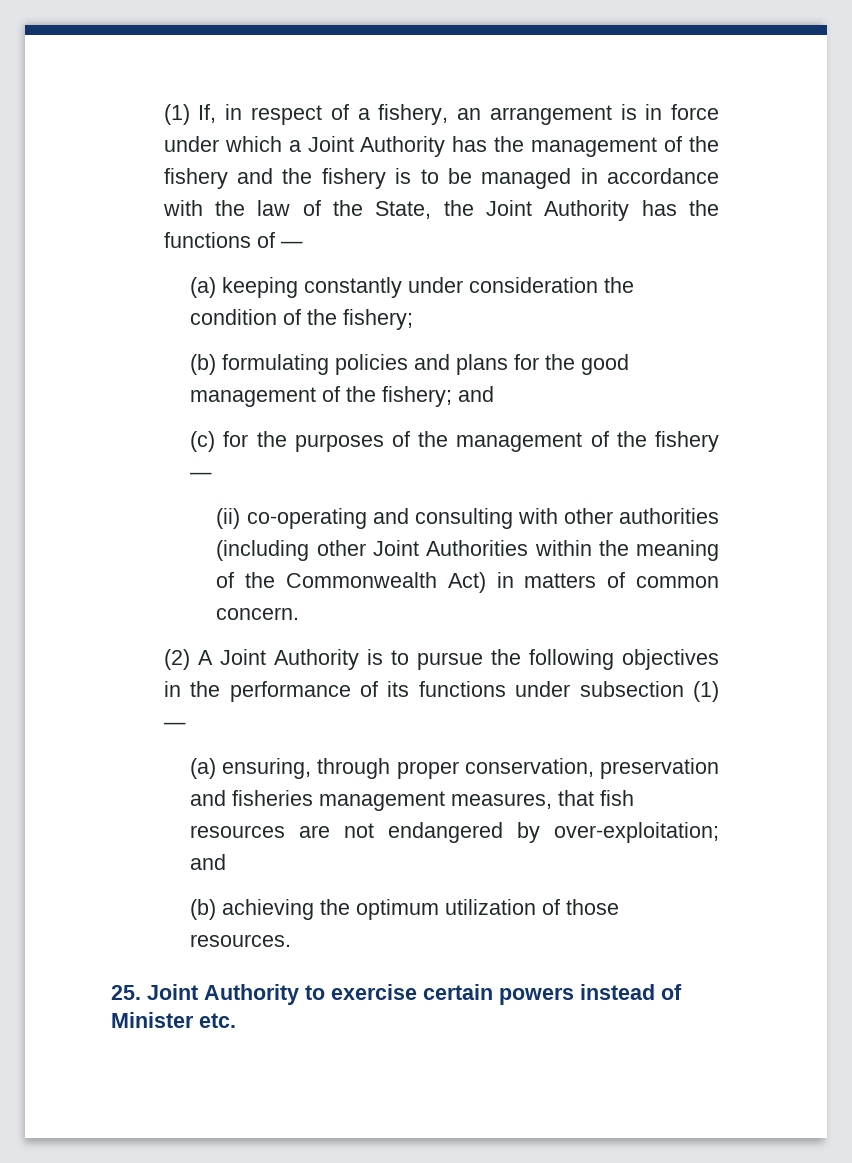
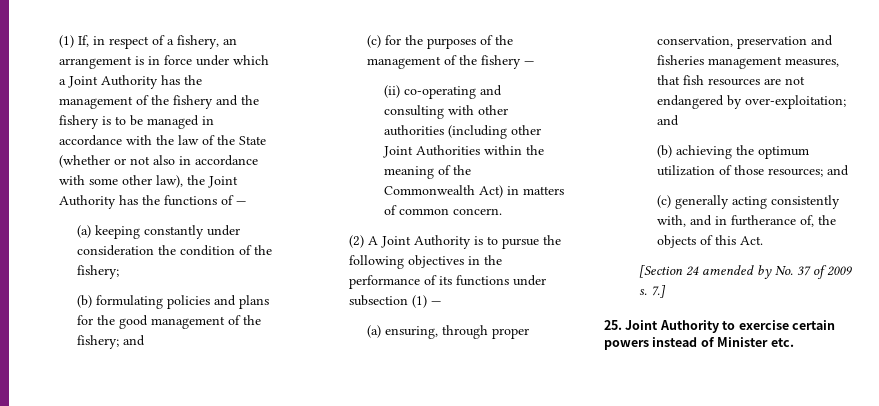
- (1) If, in respect of a fishery, an arrangement is in force under which a Joint Authority has the management of the fishery and the fishery is to be managed in accordance with the law of the State, the Joint Authority has the functions of —
+ (1) If, in respect of a fishery, an arrangement is in force under which a Joint Authority has the management of the fishery and the fishery is to be managed in accordance with the law of the State (whether or not also in accordance with some other law), the Joint Authority has the functions of —
- (b) achieving the optimum utilization of those resources.
+ (b) achieving the optimum utilization of those resources; and
+ (c) generally acting consistently with, and in furtherance of, the objects of this Act.
+ [Section 24 amended by No. 37 of 2009 s. 7.]

